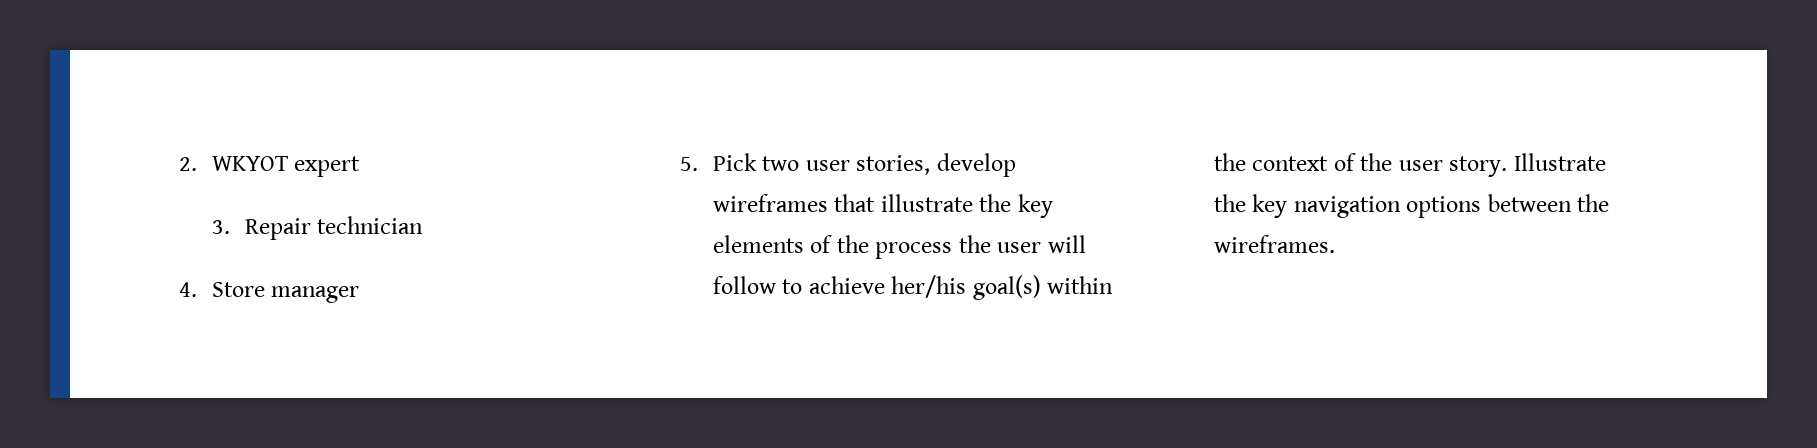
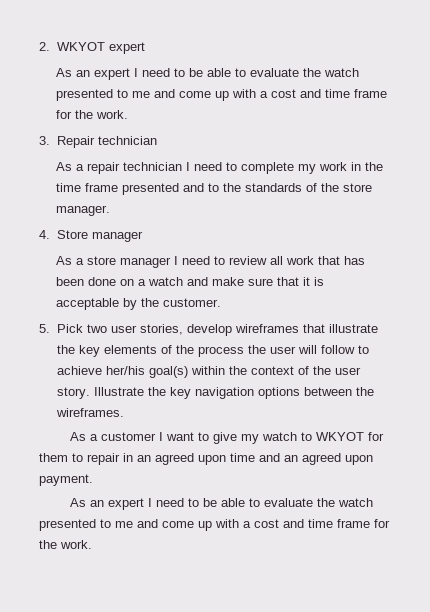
  2. WKYOT expert
+ As an expert I need to be able to evaluate the watch presented to me and come up with a cost and time frame for the work.
  3. Repair technician
+ As a repair technician I need to complete my work in the time frame presented and to the standards of the store manager.
  4. Store manager
+ As a store manager I need to review all work that has been done on a watch and make sure that it is acceptable by the customer.
+ As a customer I want to give my watch to WKYOT for them to repair in an agreed upon time and an agreed upon payment.
+ As an expert I need to be able to evaluate the watch presented to me and come up with a cost and time frame for the work.

